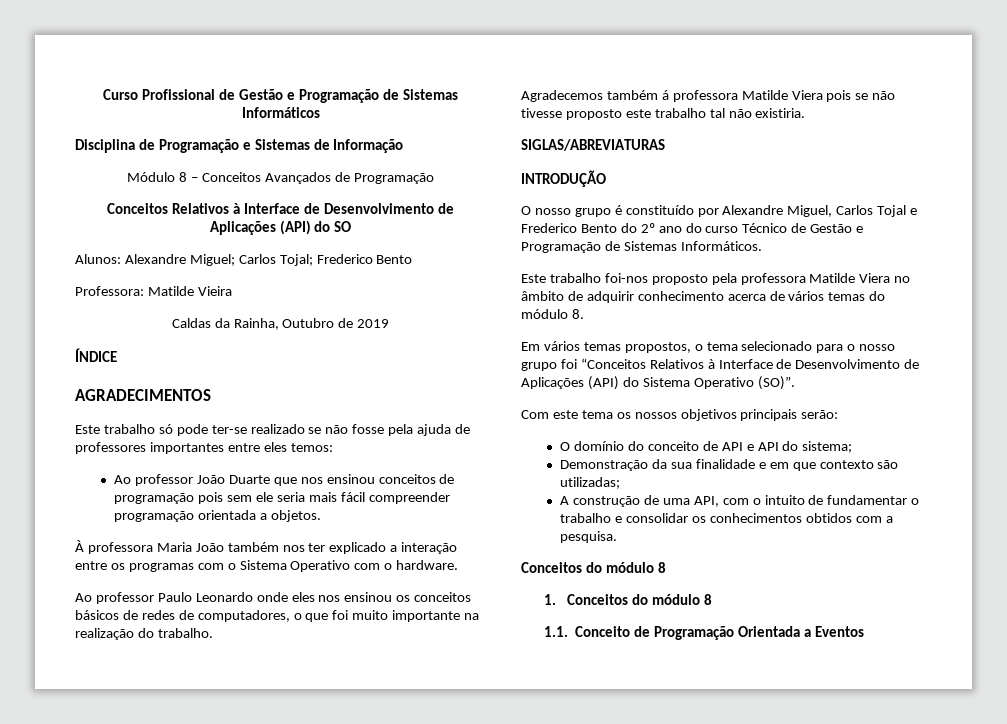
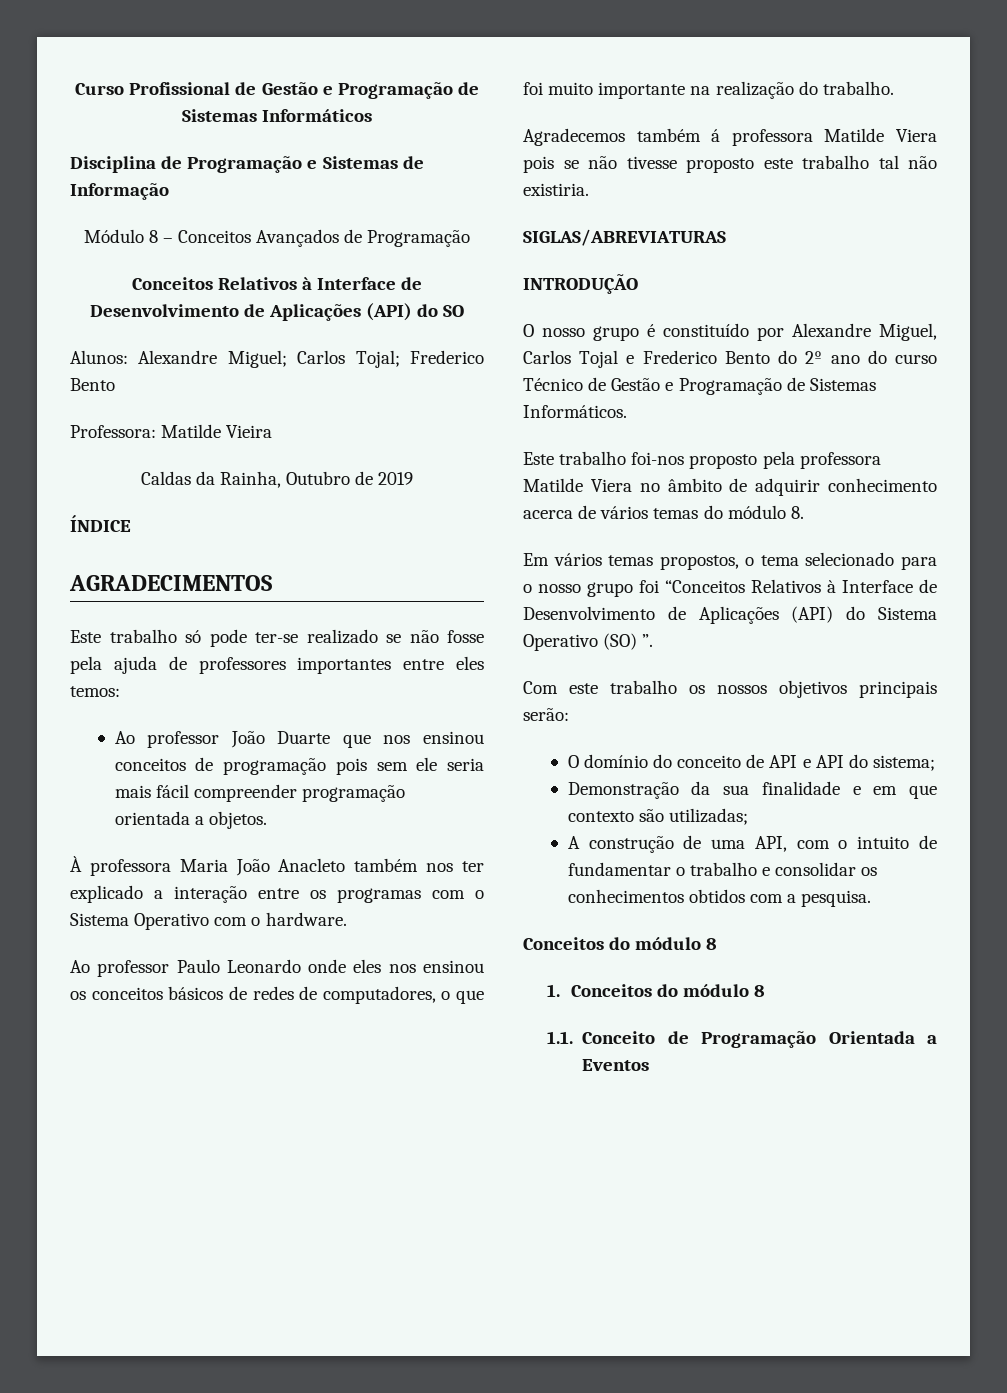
- À professora Maria João também nos ter explicado a interação entre os programas com o Sistema Operativo com o hardware.
+ À professora Maria João Anacleto também nos ter explicado a interação entre os programas com o Sistema Operativo com o hardware.
- Em vários temas propostos, o tema selecionado para o nosso grupo foi “Conceitos Relativos à Interface de Desenvolvimento de Aplicações (API) do Sistema Operativo (SO)”.
+ Em vários temas propostos, o tema selecionado para o nosso grupo foi “Conceitos Relativos à Interface de Desenvolvimento de Aplicações (API) do Sistema Operativo (SO) ”.
- Com este tema os nossos objetivos principais serão:
+ Com este trabalho os nossos objetivos principais serão:

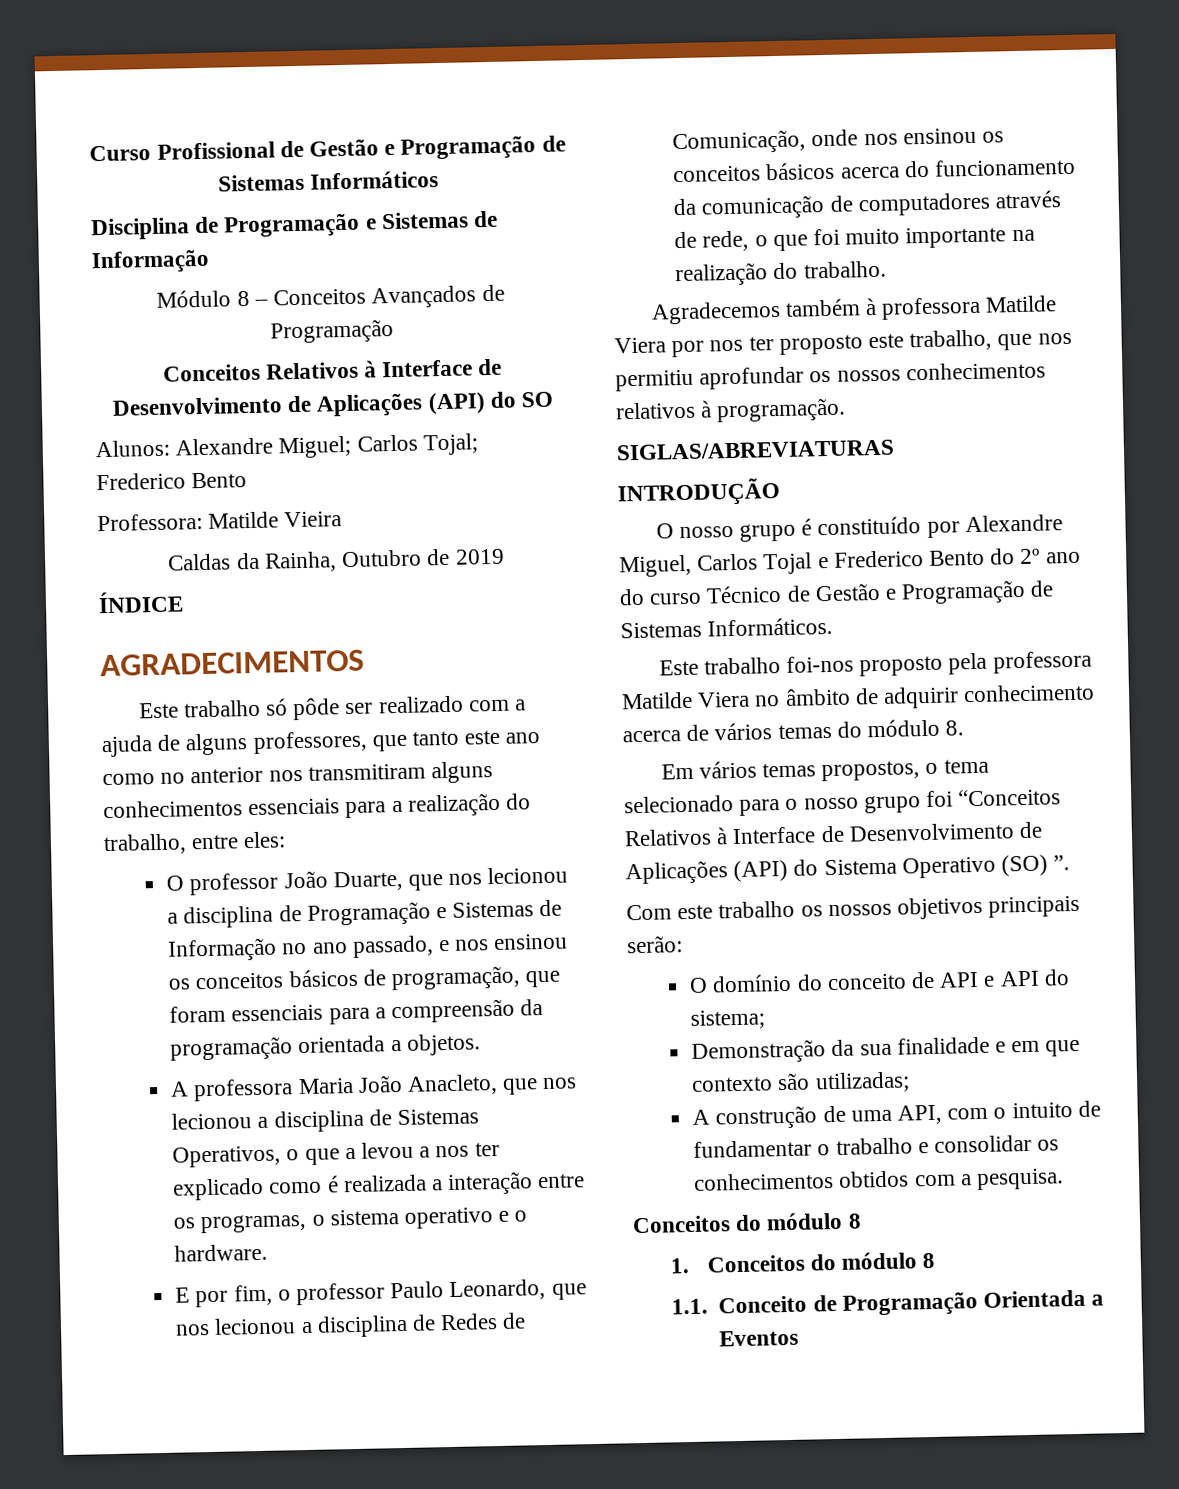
- Este trabalho só pode ter-se realizado se não fosse pela ajuda de professores importantes entre eles temos:
- Ao professor João Duarte que nos ensinou conceitos de programação pois sem ele seria mais fácil compreender programação orientada a objetos.
- À professora Maria João Anacleto também nos ter explicado a interação entre os programas com o Sistema Operativo com o hardware.
- Ao professor Paulo Leonardo onde eles nos ensinou os conceitos básicos de redes de computadores, o que foi muito importante na realização do trabalho.
+ Este trabalho só pôde ser realizado com a ajuda de alguns professores, que tanto este ano como no anterior nos transmitiram alguns conhecimentos essenciais para a realização do trabalho, entre eles:
+ O professor João Duarte, que nos lecionou a disciplina de Programação e Sistemas de Informação no ano passado, e nos ensinou os conceitos básicos de programação, que foram essenciais para a compreensão da programação orientada a objetos.
+ A professora Maria João Anacleto, que nos lecionou a disciplina de Sistemas Operativos, o que a levou a nos ter explicado como é realizada a interação entre os programas, o sistema operativo e o hardware.
+ E por fim, o professor Paulo Leonardo, que nos lecionou a disciplina de Redes de Comunicação, onde nos ensinou os conceitos básicos acerca do funcionamento da comunicação de computadores através de rede, o que foi muito importante na realização do trabalho.
- Agradecemos também á professora Matilde Viera pois se não tivesse proposto este trabalho tal não existiria.
+ Agradecemos também à professora Matilde Viera por nos ter proposto este trabalho, que nos permitiu aprofundar os nossos conhecimentos relativos à programação.

